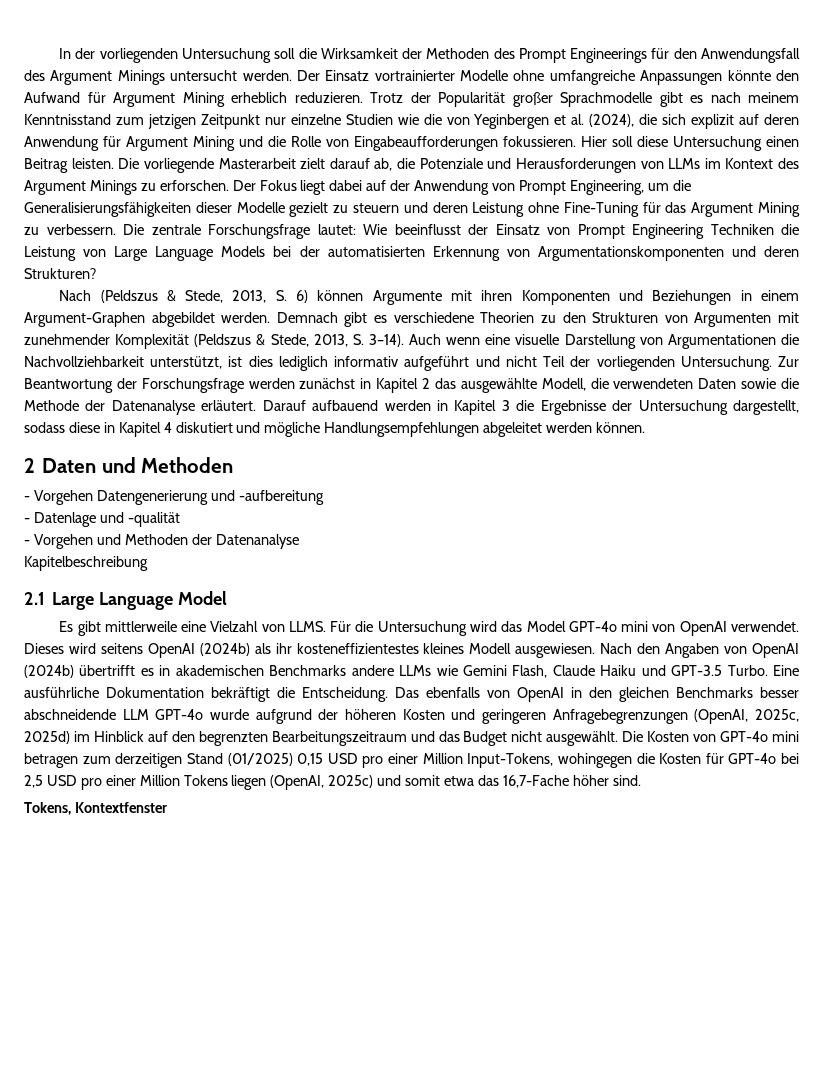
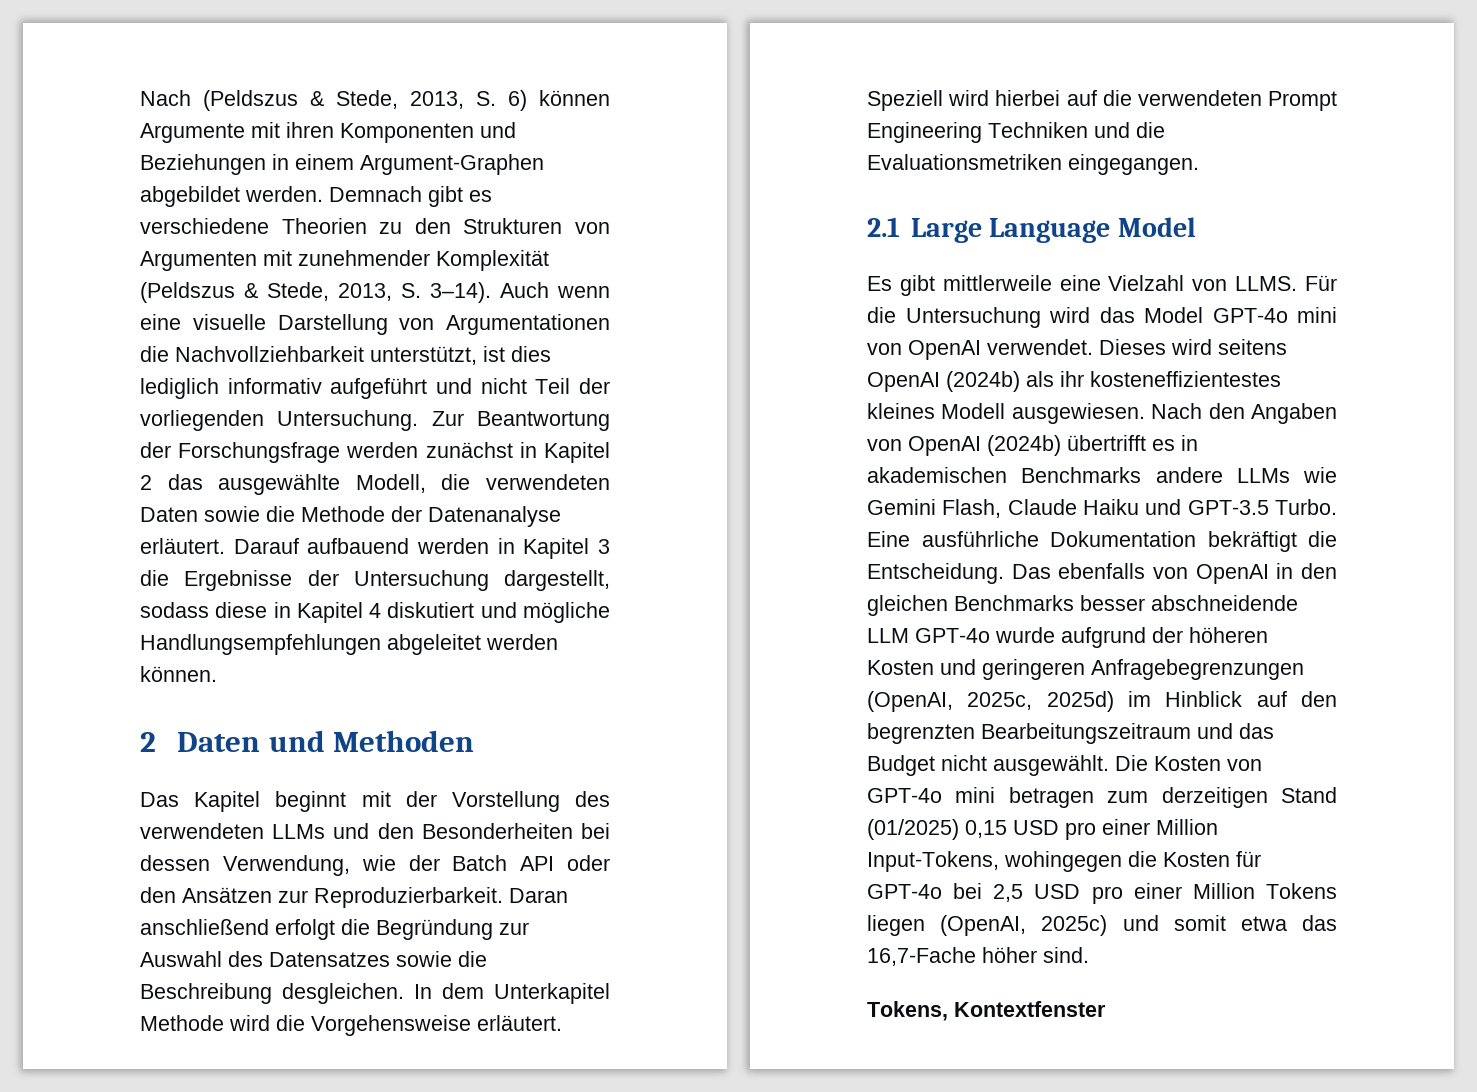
- In der vorliegenden Untersuchung soll die Wirksamkeit der Methoden des Prompt Engineerings für den Anwendungsfall des Argument Minings untersucht werden. Der Einsatz vortrainierter Modelle ohne umfangreiche Anpassungen könnte den Aufwand für Argument Mining erheblich reduzieren. Trotz der Popularität großer Sprachmodelle gibt es nach meinem Kenntnisstand zum jetzigen Zeitpunkt nur einzelne Studien wie die von Yeginbergen et al. (2024), die sich explizit auf deren Anwendung für Argument Mining und die Rolle von Eingabeaufforderungen fokussieren. Hier soll diese Untersuchung einen Beitrag leisten. Die vorliegende Masterarbeit zielt darauf ab, die Potenziale und Herausforderungen von LLMs im Kontext des Argument Minings zu erforschen. Der Fokus liegt dabei auf der Anwendung von Prompt Engineering, um die Generalisierungsfähigkeiten dieser Modelle gezielt zu steuern und deren Leistung ohne Fine-Tuning für das Argument Mining zu verbessern. Die zentrale Forschungsfrage lautet: Wie beeinflusst der Einsatz von Prompt Engineering Techniken die Leistung von Large Language Models bei der automatisierten Erkennung von Argumentationskomponenten und deren Strukturen?
- - Vorgehen Datengenerierung und -aufbereitung
- - Datenlage und -qualität
- - Vorgehen und Methoden der Datenanalyse
- Kapitelbeschreibung
+ Das Kapitel beginnt mit der Vorstellung des verwendeten LLMs und den Besonderheiten bei dessen Verwendung, wie der Batch API oder den Ansätzen zur Reproduzierbarkeit. Daran anschließend erfolgt die Begründung zur Auswahl des Datensatzes sowie die Beschreibung desgleichen. In dem Unterkapitel Methode wird die Vorgehensweise erläutert. Speziell wird hierbei auf die verwendeten Prompt Engineering Techniken und die Evaluationsmetriken eingegangen.

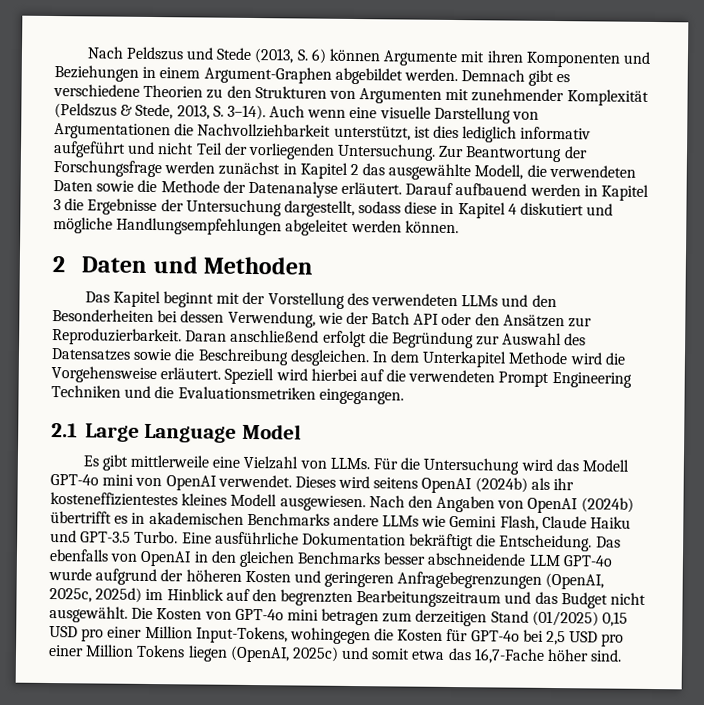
- Nach (Peldszus & Stede, 2013, S. 6) können Argumente mit ihren Komponenten und Beziehungen in einem Argument-Graphen abgebildet werden.
+ Nach Peldszus und Stede (2013, S. 6) können Argumente mit ihren Komponenten und Beziehungen in einem Argument-Graphen abgebildet werden.
- Es gibt mittlerweile eine Vielzahl von LLMS.
+ Es gibt mittlerweile eine Vielzahl von LLMs.
- Für die Untersuchung wird das Model GPT-4o mini von OpenAI verwendet.
+ Für die Untersuchung wird das Modell GPT-4o mini von OpenAI verwendet.
- Tokens, Kontextfenster

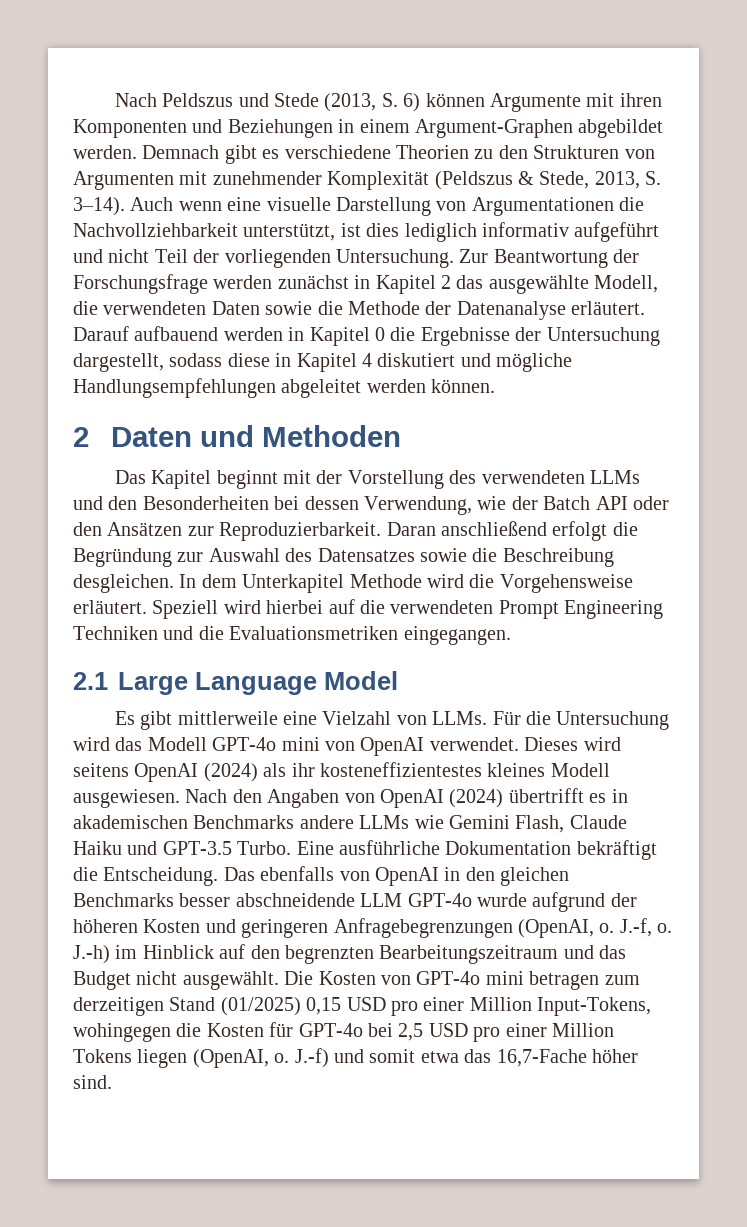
- Darauf aufbauend werden in Kapitel 3 die Ergebnisse der Untersuchung dargestellt, sodass diese in Kapitel 4 diskutiert und mögliche Handlungsempfehlungen abgeleitet werden können.
+ Darauf aufbauend werden in Kapitel 0 die Ergebnisse der Untersuchung dargestellt, sodass diese in Kapitel 4 diskutiert und mögliche Handlungsempfehlungen abgeleitet werden können.
- Dieses wird seitens OpenAI (2024b) als ihr kosteneffizientestes kleines Modell ausgewiesen.
+ Dieses wird seitens OpenAI (2024) als ihr kosteneffizientestes kleines Modell ausgewiesen.
- Nach den Angaben von OpenAI (2024b) übertrifft es in akademischen Benchmarks andere LLMs wie Gemini Flash, Claude Haiku und GPT-3.5 Turbo.
+ Nach den Angaben von OpenAI (2024) übertrifft es in akademischen Benchmarks andere LLMs wie Gemini Flash, Claude Haiku und GPT-3.5 Turbo.
- Das ebenfalls von OpenAI in den gleichen Benchmarks besser abschneidende LLM GPT-4o wurde aufgrund der höheren Kosten und geringeren Anfragebegrenzungen (OpenAI, 2025c, 2025d) im Hinblick auf den begrenzten Bearbeitungszeitraum und das Budget nicht ausgewählt.
+ Das ebenfalls von OpenAI in den gleichen Benchmarks besser abschneidende LLM GPT-4o wurde aufgrund der höheren Kosten und geringeren Anfragebegrenzungen (OpenAI, o. J.-f, o. J.-h) im Hinblick auf den begrenzten Bearbeitungszeitraum und das Budget nicht ausgewählt.
- Die Kosten von GPT-4o mini betragen zum derzeitigen Stand (01/2025) 0,15 USD pro einer Million Input-Tokens, wohingegen die Kosten für GPT-4o bei 2,5 USD pro einer Million Tokens liegen (OpenAI, 2025c) und somit etwa das 16,7-Fache höher sind.
+ Die Kosten von GPT-4o mini betragen zum derzeitigen Stand (01/2025) 0,15 USD pro einer Million Input-Tokens, wohingegen die Kosten für GPT-4o bei 2,5 USD pro einer Million Tokens liegen (OpenAI, o. J.-f) und somit etwa das 16,7-Fache höher sind.

